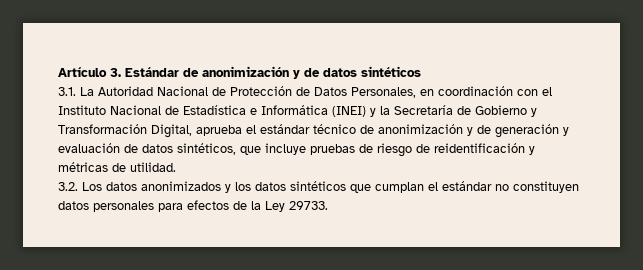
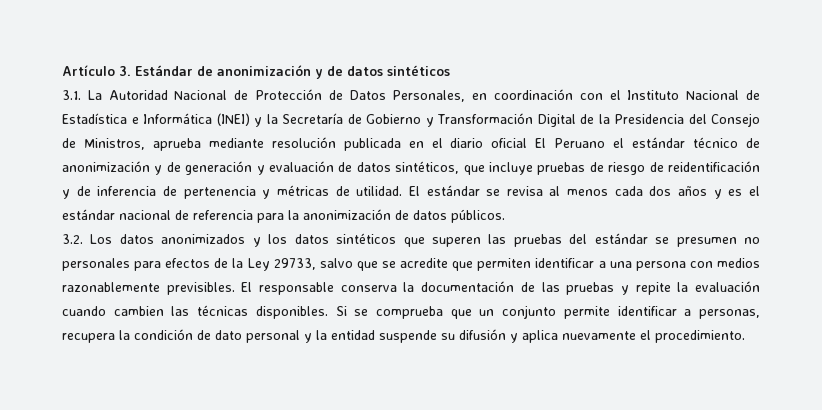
- 3.1. La Autoridad Nacional de Protección de Datos Personales, en coordinación con el Instituto Nacional de Estadística e Informática (INEI) y la Secretaría de Gobierno y Transformación Digital, aprueba el estándar técnico de anonimización y de generación y evaluación de datos sintéticos, que incluye pruebas de riesgo de reidentificación y métricas de utilidad.
+ 3.1. La Autoridad Nacional de Protección de Datos Personales, en coordinación con el Instituto Nacional de Estadística e Informática (INEI) y la Secretaría de Gobierno y Transformación Digital de la Presidencia del Consejo de Ministros, aprueba mediante resolución publicada en el diario oficial El Peruano el estándar técnico de anonimización y de generación y evaluación de datos sintéticos, que incluye pruebas de riesgo de reidentificación y de inferencia de pertenencia y métricas de utilidad. El estándar se revisa al menos cada dos años y es el estándar nacional de referencia para la anonimización de datos públicos.
- 3.2. Los datos anonimizados y los datos sintéticos que cumplan el estándar no constituyen datos personales para efectos de la Ley 29733.
+ 3.2. Los datos anonimizados y los datos sintéticos que superen las pruebas del estándar se presumen no personales para efectos de la Ley 29733, salvo que se acredite que permiten identificar a una persona con medios razonablemente previsibles. El responsable conserva la documentación de las pruebas y repite la evaluación cuando cambien las técnicas disponibles. Si se comprueba que un conjunto permite identificar a personas, recupera la condición de dato personal y la entidad suspende su difusión y aplica nuevamente el procedimiento.

